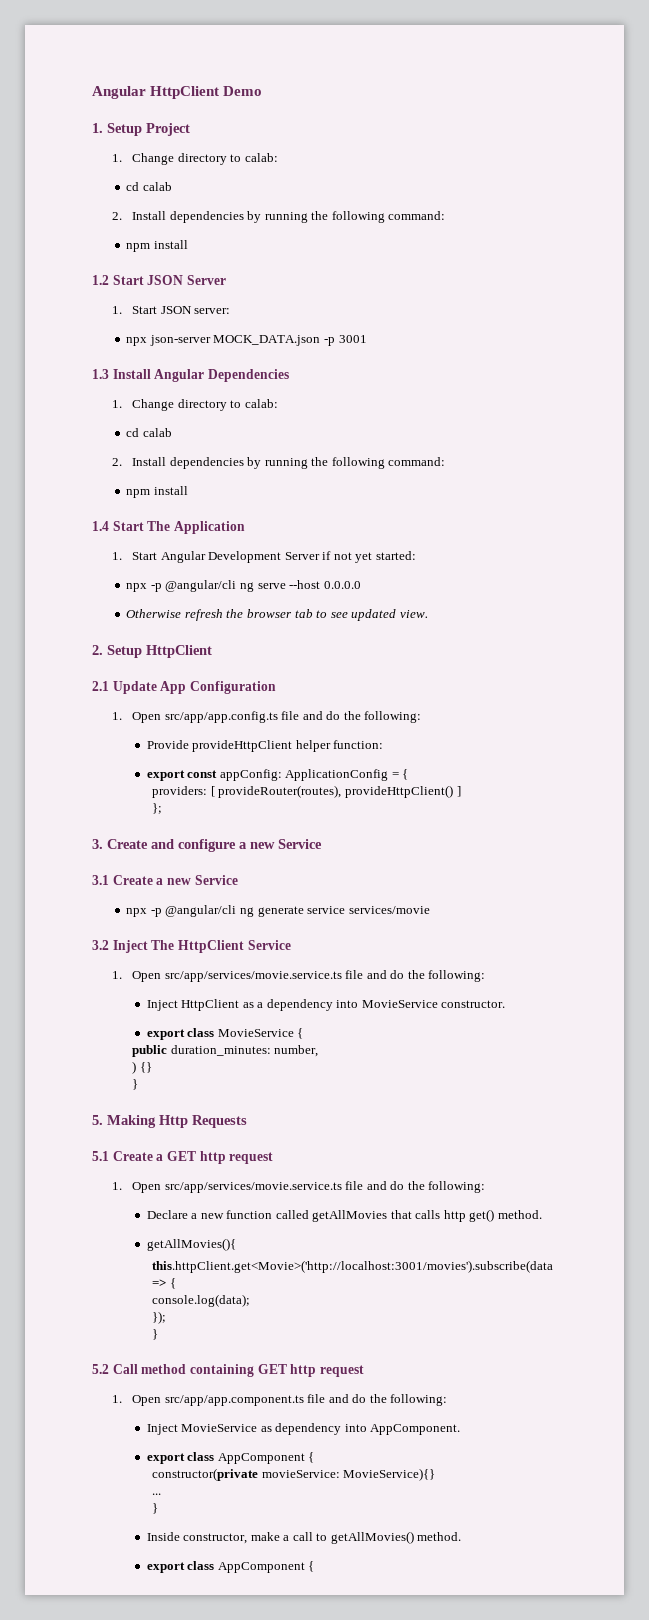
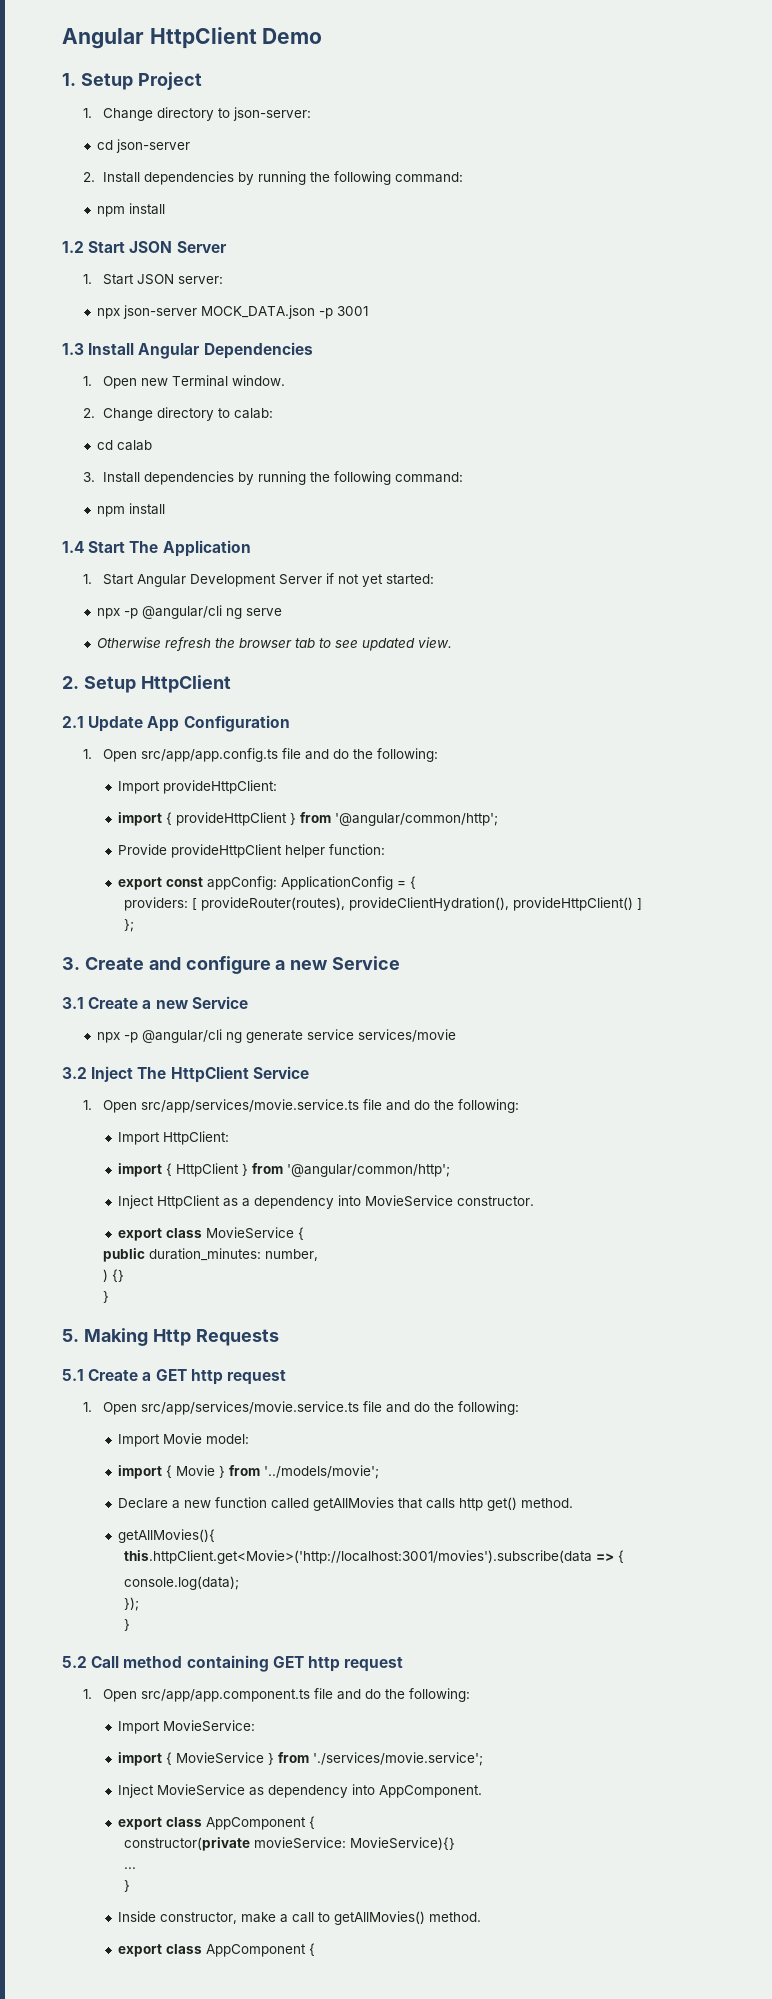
  1. Setup Project
- 1. Change directory to calab:
- cd calab
+ 1. Change directory to json-server:
+ cd json-server
  1.3 Install Angular Dependencies
- 1. Change directory to calab:
+ 1. Open new Terminal window.
+ 2. Change directory to calab:
  cd calab
- 2. Install dependencies by running the following command:
+ 3. Install dependencies by running the following command:
- npx -p @angular/cli ng serve --host 0.0.0.0
+ npx -p @angular/cli ng serve
+ Import provideHttpClient:
+ import { provideHttpClient } from '@angular/common/http';
- providers: [ provideRouter(routes), provideHttpClient() ]
+ providers: [ provideRouter(routes), provideClientHydration(), provideHttpClient() ]
+ Import HttpClient:
+ import { HttpClient } from '@angular/common/http';
+ Import Movie model:
+ import { Movie } from '../models/movie';
+ Import MovieService:
+ import { MovieService } from './services/movie.service';

